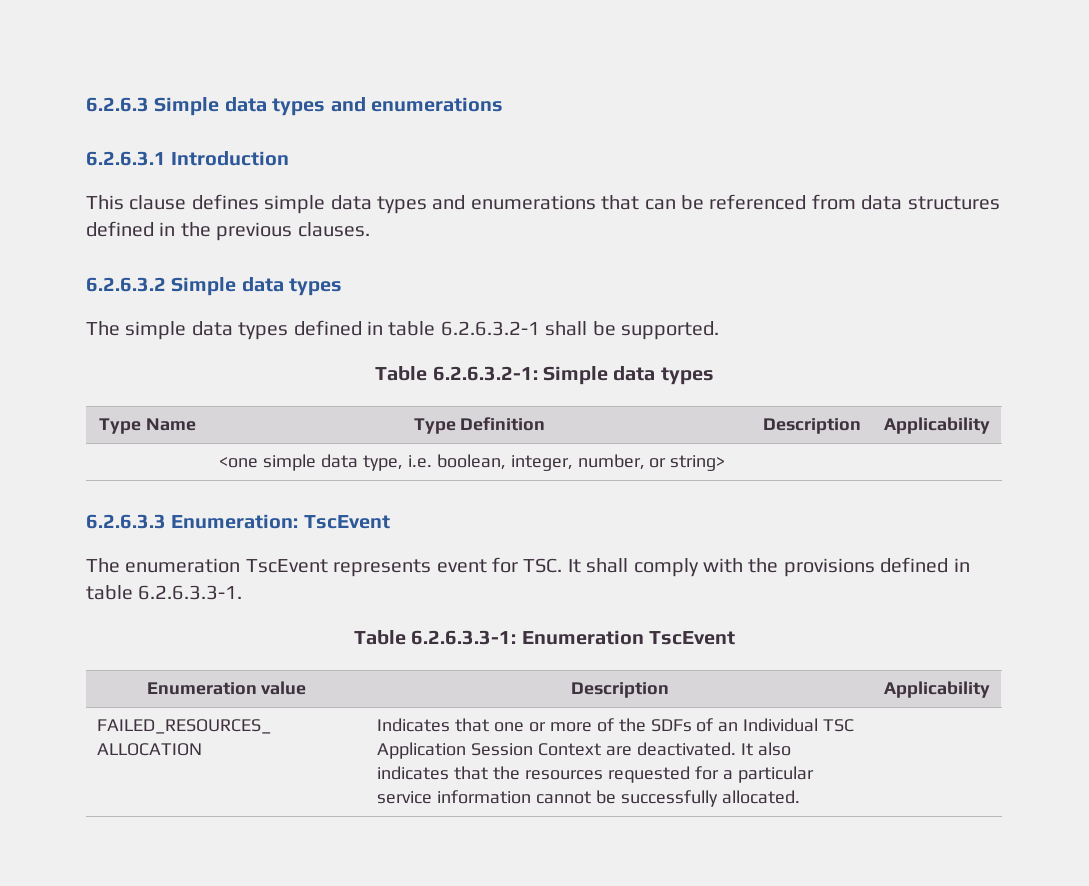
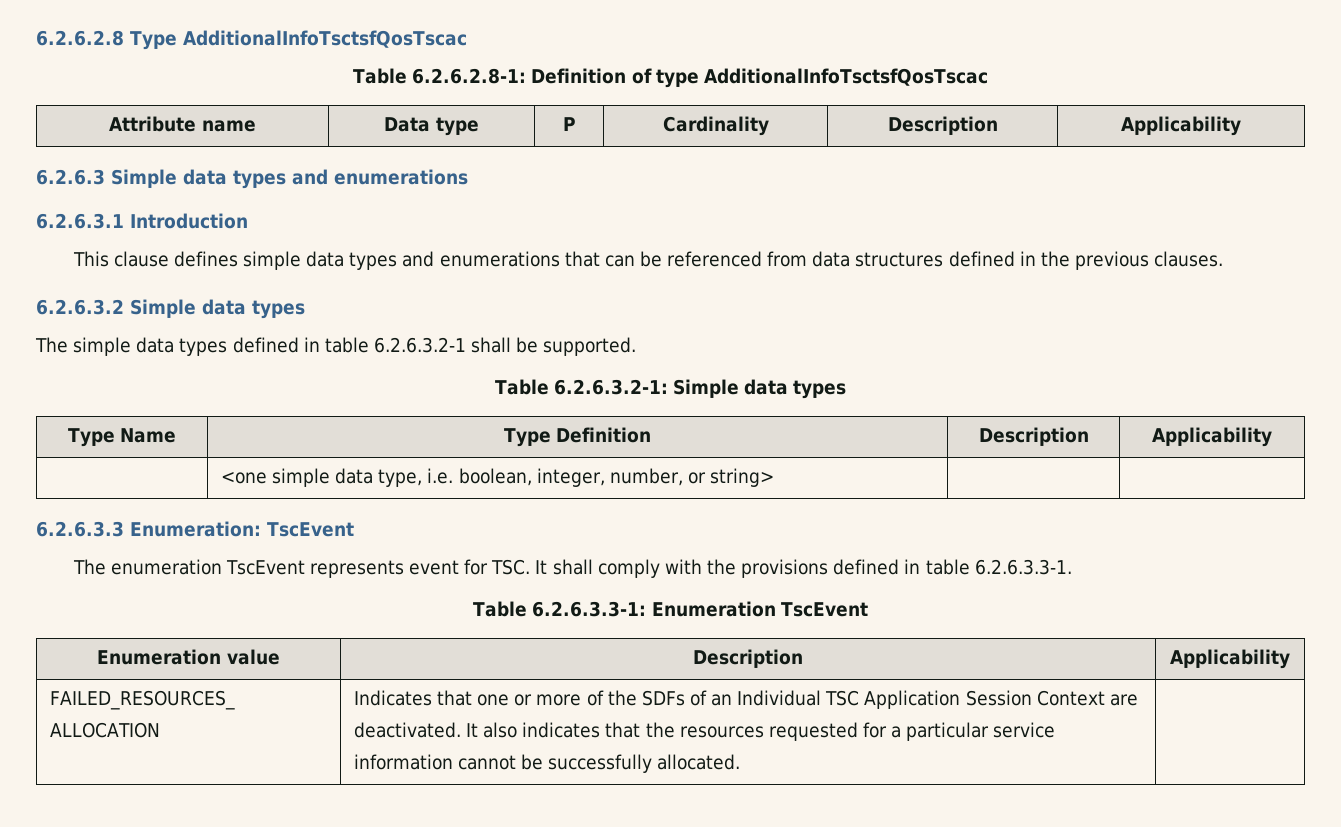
+ 6.2.6.2.8 Type AdditionalInfoTsctsfQosTscac
+ Table 6.2.6.2.8-1: Definition of type AdditionalInfoTsctsfQosTscac
+ Attribute name | Data type | P | Cardinality | Description | Applicability

